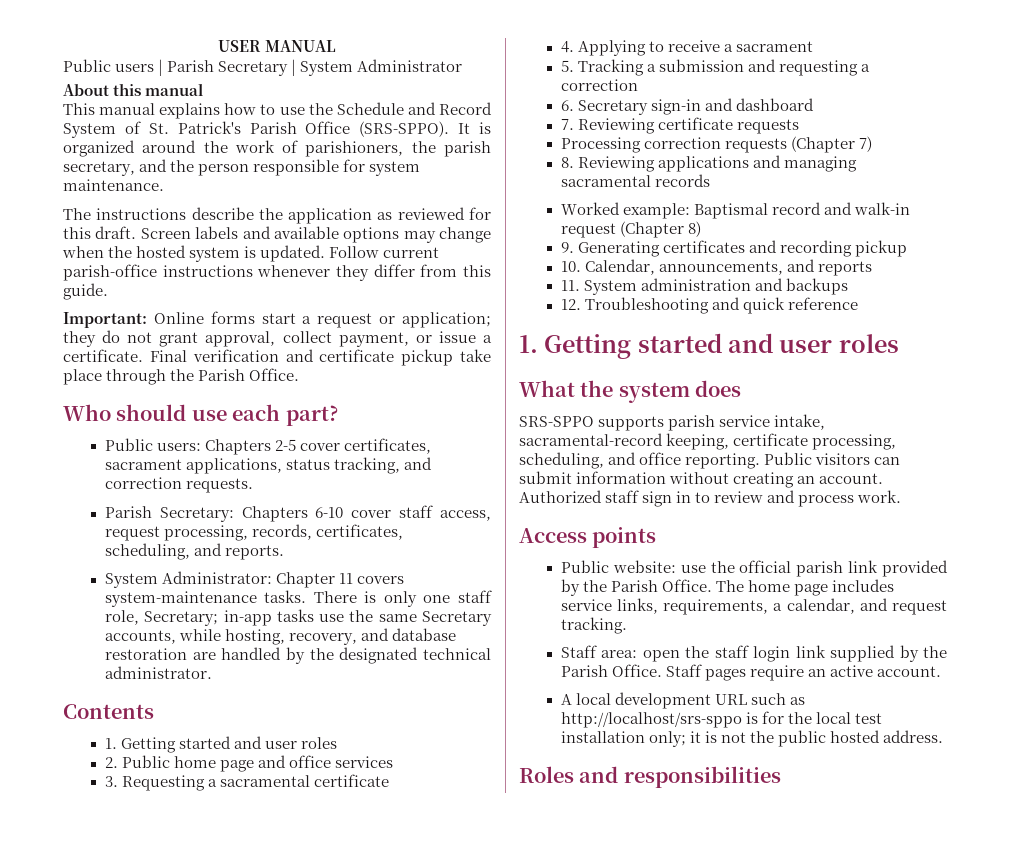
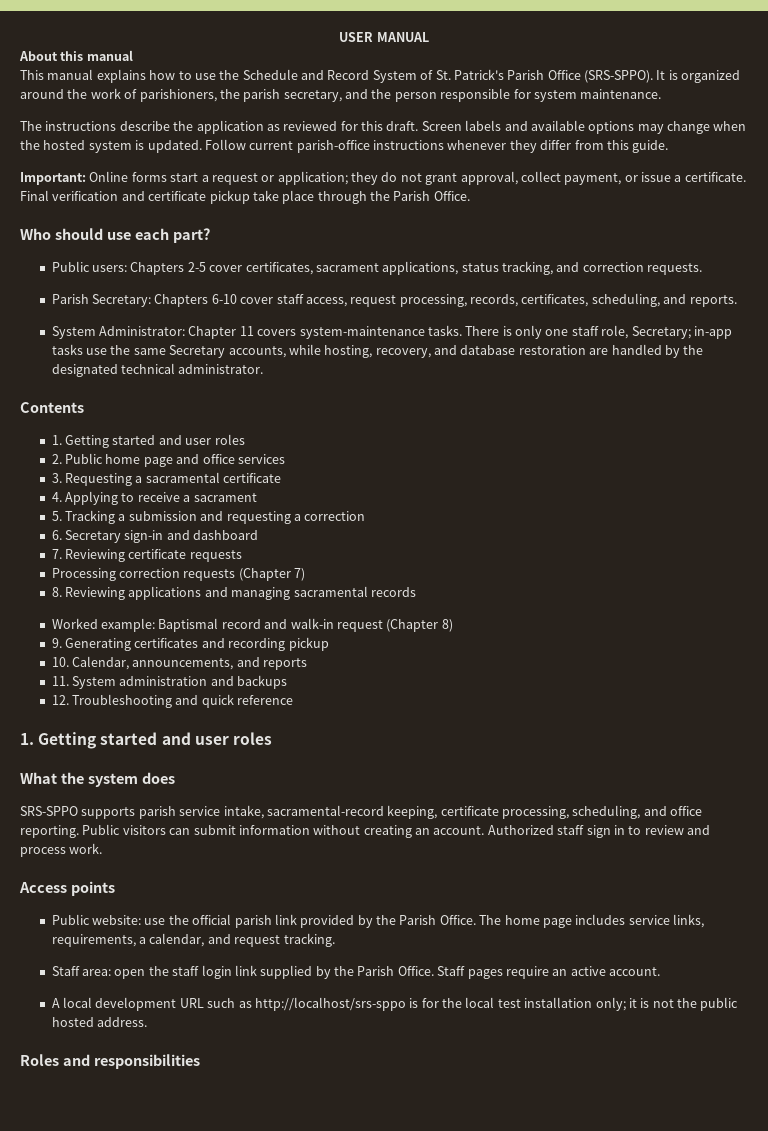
- Public users | Parish Secretary | System Administrator

